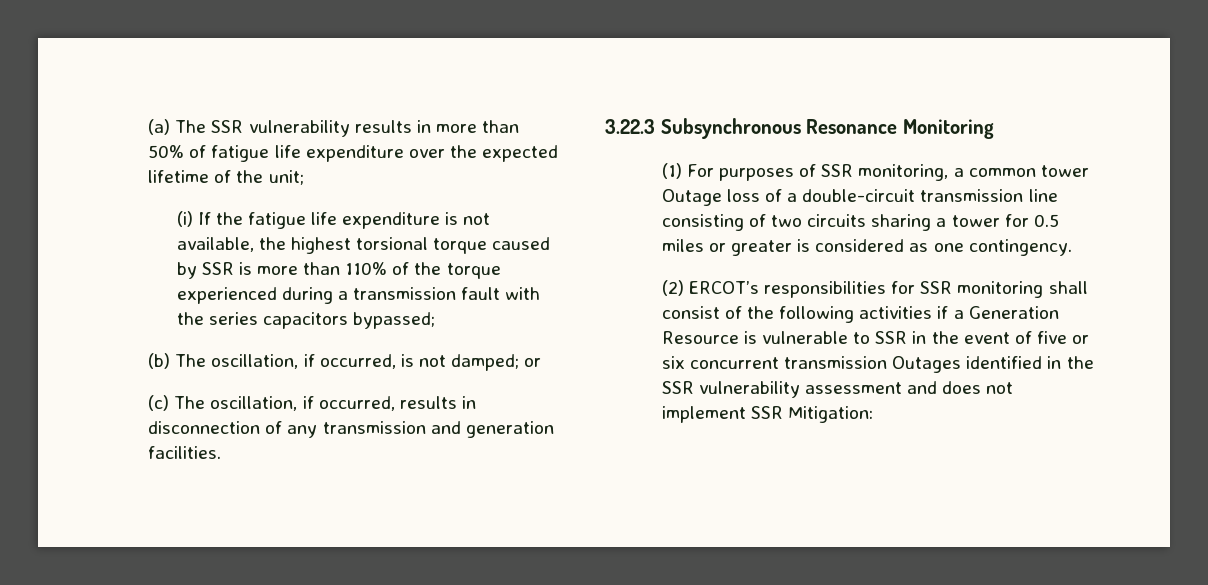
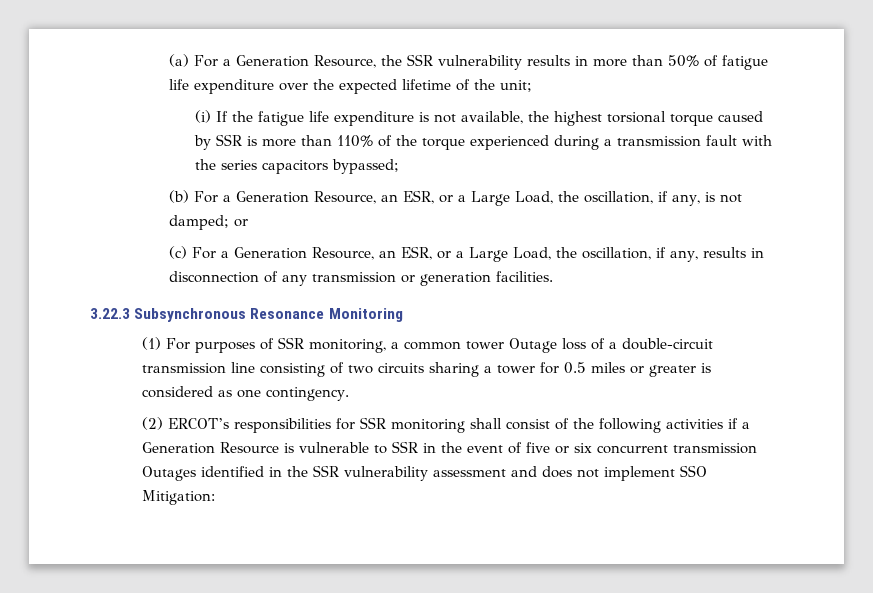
- (a) The SSR vulnerability results in more than 50% of fatigue life expenditure over the expected lifetime of the unit;
+ (a) For a Generation Resource, the SSR vulnerability results in more than 50% of fatigue life expenditure over the expected lifetime of the unit;
- (b) The oscillation, if occurred, is not damped; or
+ (b) For a Generation Resource, an ESR, or a Large Load, the oscillation, if any, is not damped; or
- (c) The oscillation, if occurred, results in disconnection of any transmission and generation facilities.
+ (c) For a Generation Resource, an ESR, or a Large Load, the oscillation, if any, results in disconnection of any transmission or generation facilities.
- (2) ERCOT’s responsibilities for SSR monitoring shall consist of the following activities if a Generation Resource is vulnerable to SSR in the event of five or six concurrent transmission Outages identified in the SSR vulnerability assessment and does not implement SSR Mitigation:
+ (2) ERCOT’s responsibilities for SSR monitoring shall consist of the following activities if a Generation Resource is vulnerable to SSR in the event of five or six concurrent transmission Outages identified in the SSR vulnerability assessment and does not implement SSO Mitigation:

